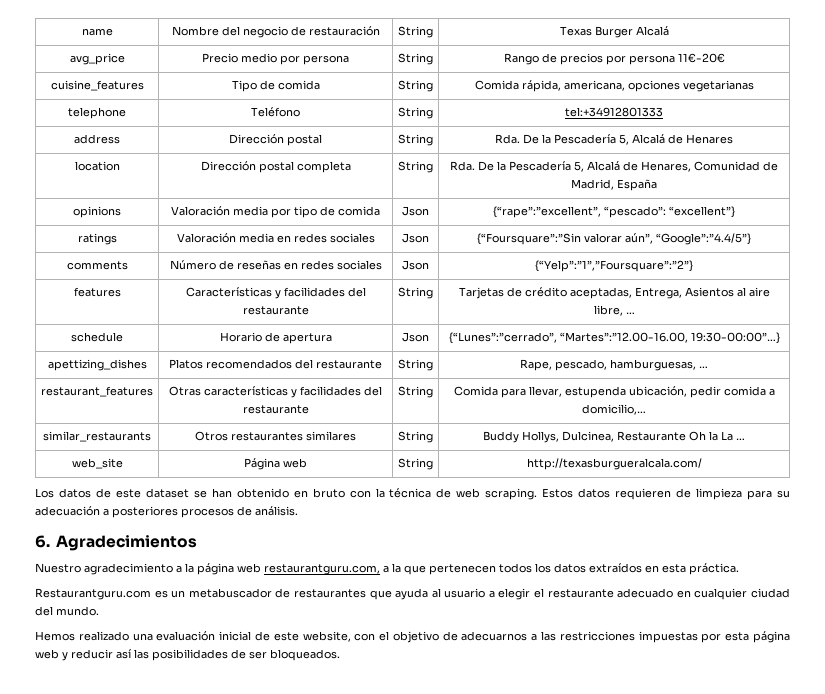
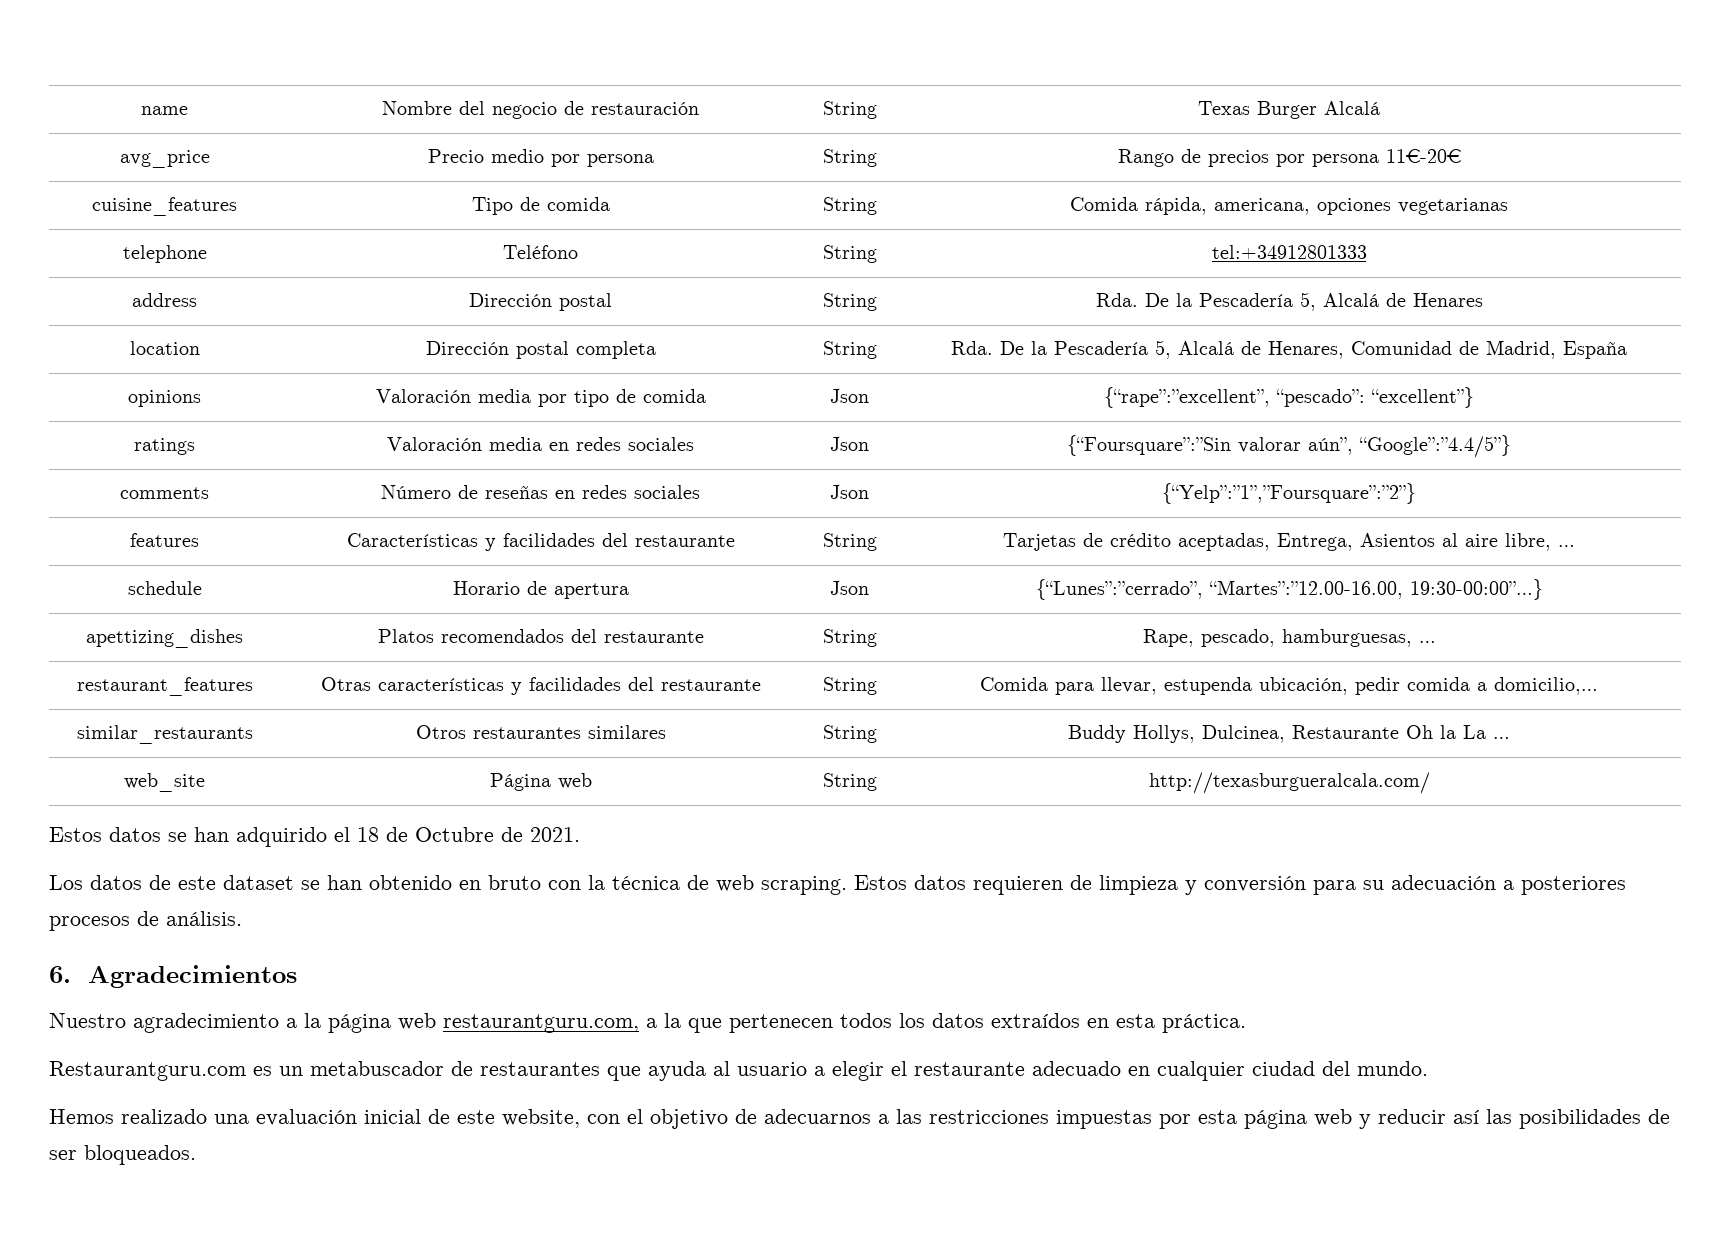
+ Estos datos se han adquirido el 18 de Octubre de 2021.
- Estos datos requieren de limpieza para su adecuación a posteriores procesos de análisis.
+ Estos datos requieren de limpieza y conversión para su adecuación a posteriores procesos de análisis.

